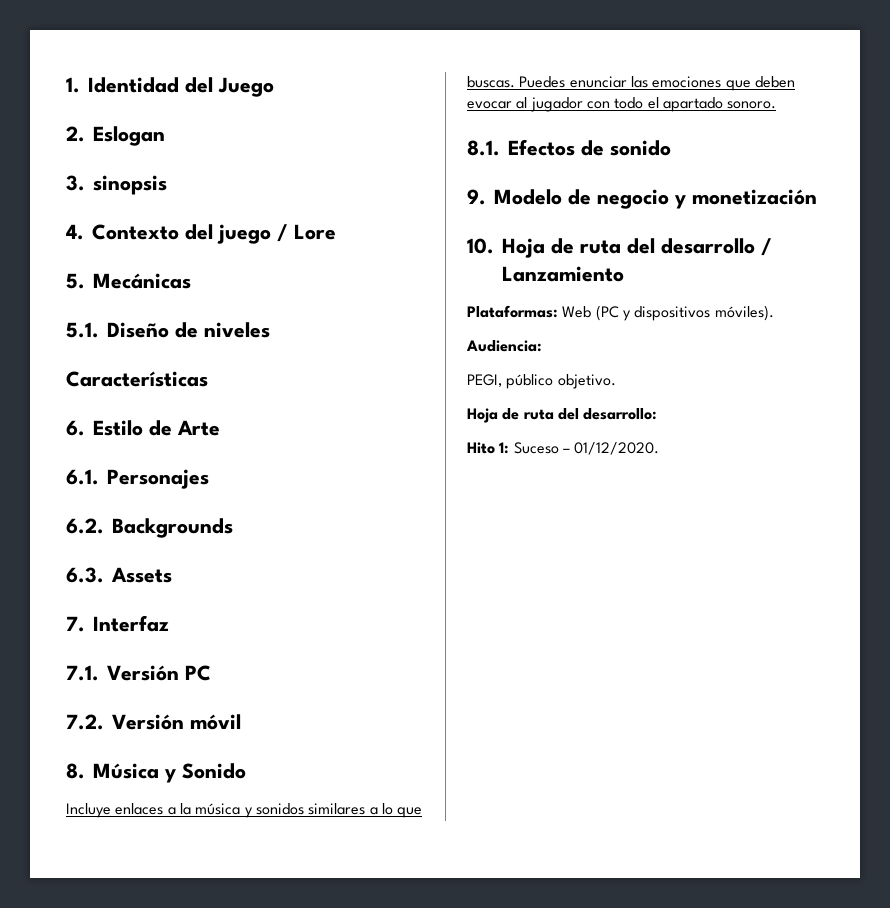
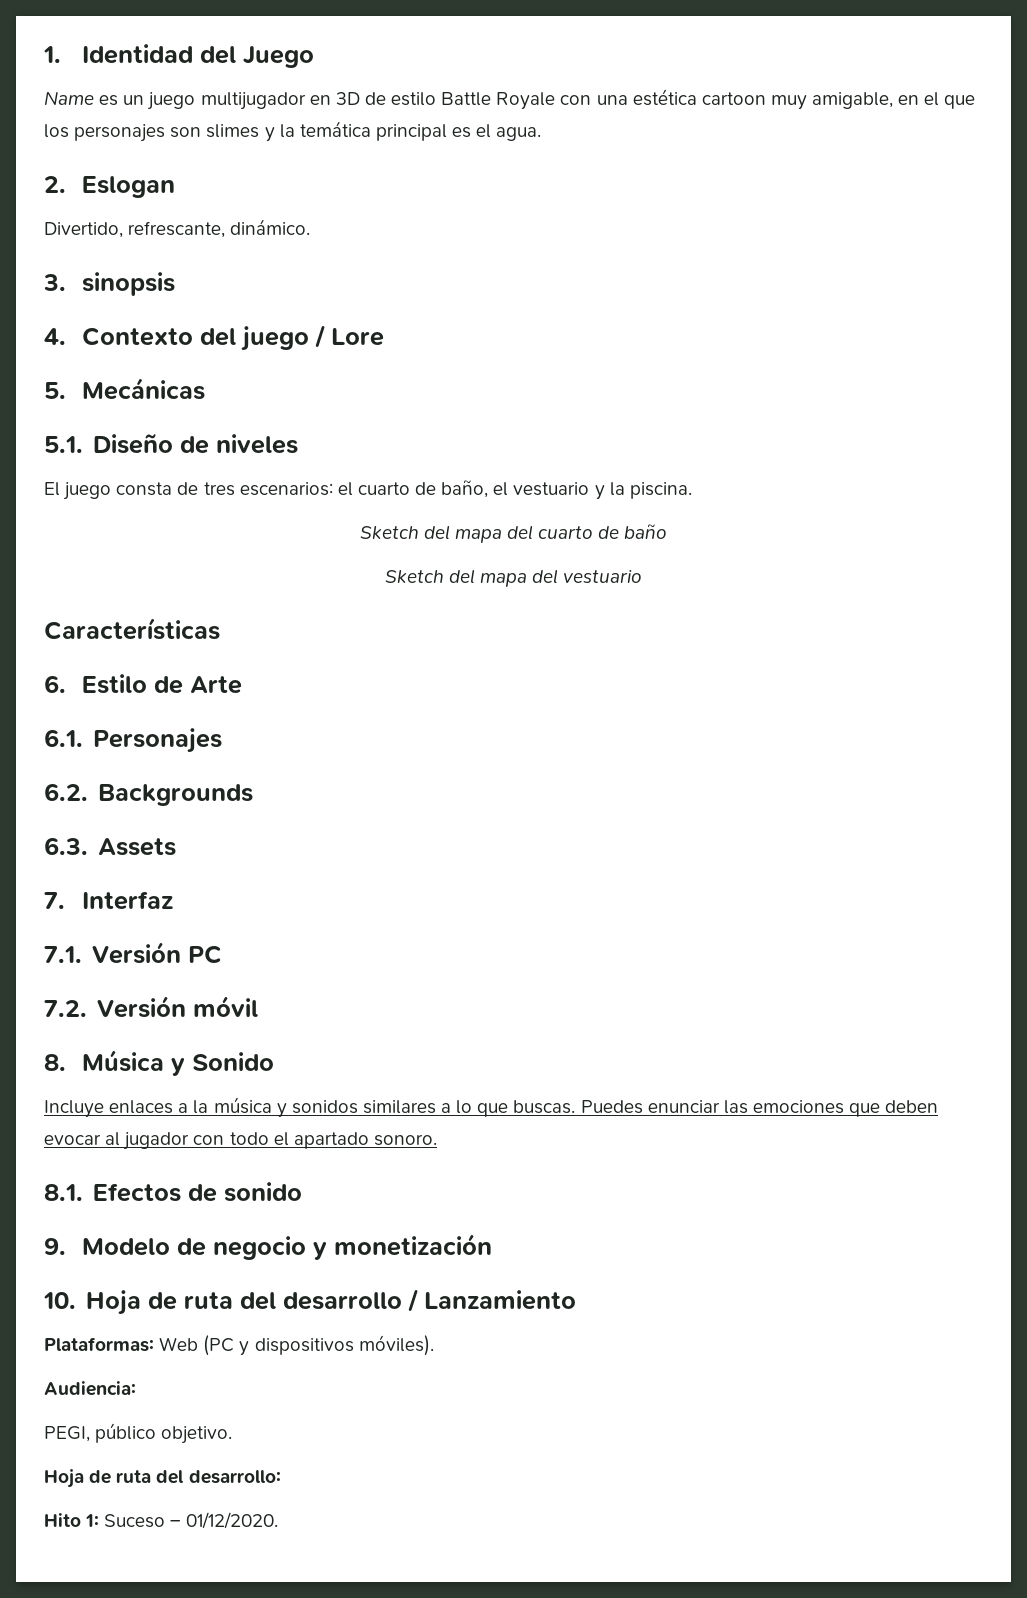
+ Name es un juego multijugador en 3D de estilo Battle Royale con una estética cartoon muy amigable, en el que los personajes son slimes y la temática principal es el agua.
+ Divertido, refrescante, dinámico.
+ El juego consta de tres escenarios: el cuarto de baño, el vestuario y la piscina.
+ Sketch del mapa del cuarto de baño
+ Sketch del mapa del vestuario

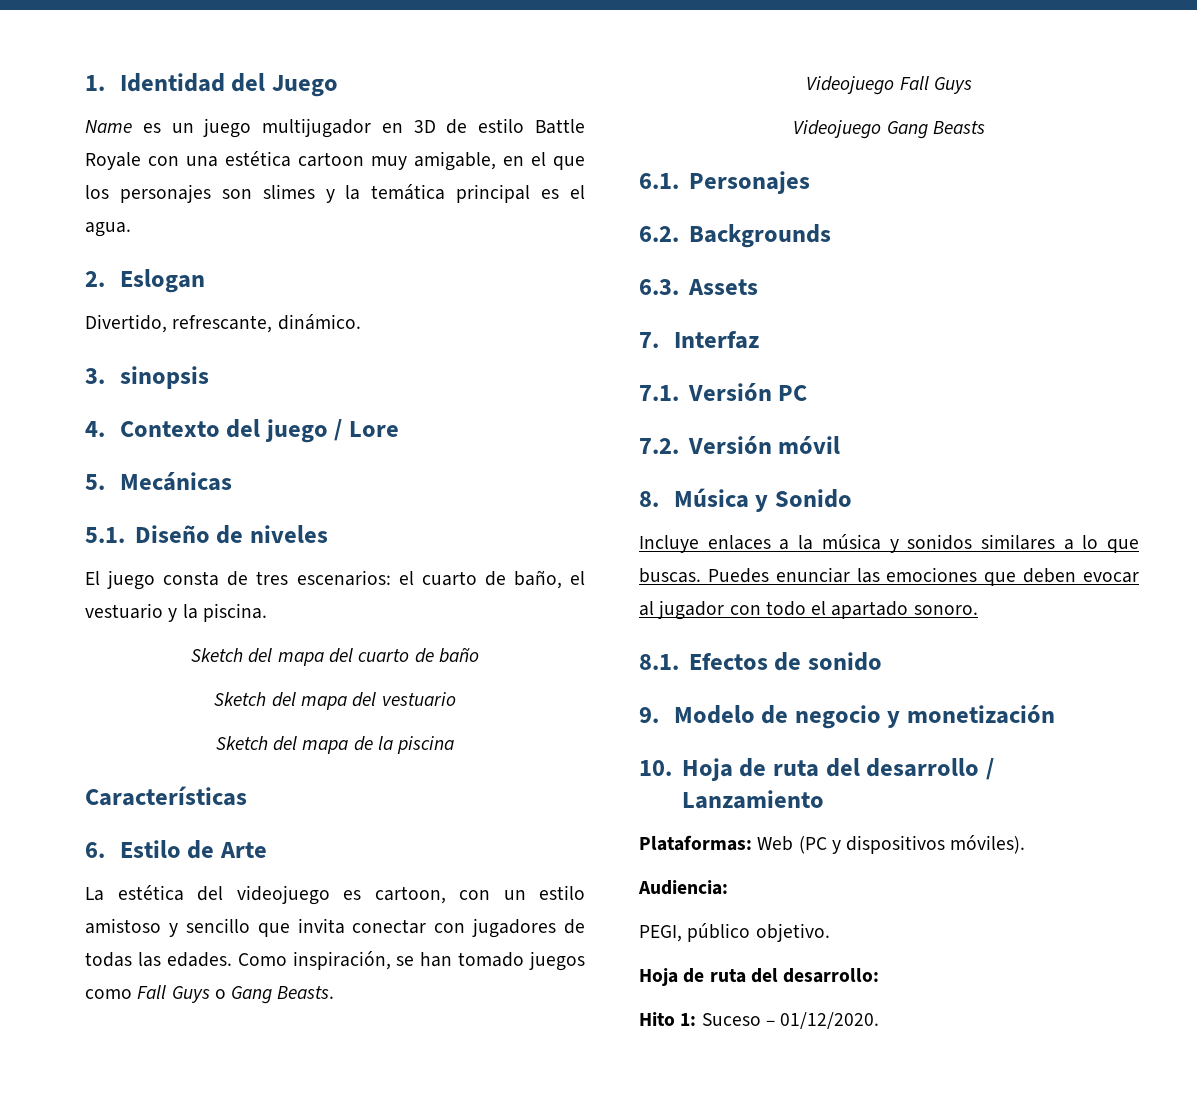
+ Sketch del mapa de la piscina
+ La estética del videojuego es cartoon, con un estilo amistoso y sencillo que invita conectar con jugadores de todas las edades. Como inspiración, se han tomado juegos como Fall Guys o Gang Beasts.
+ Videojuego Fall Guys
+ Videojuego Gang Beasts

